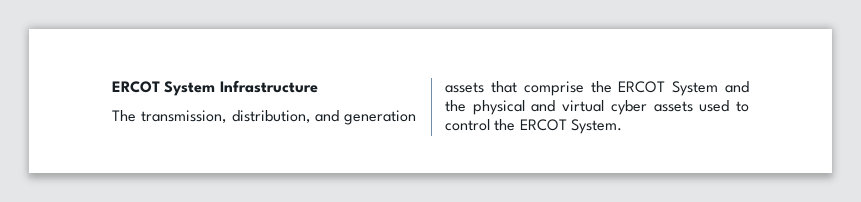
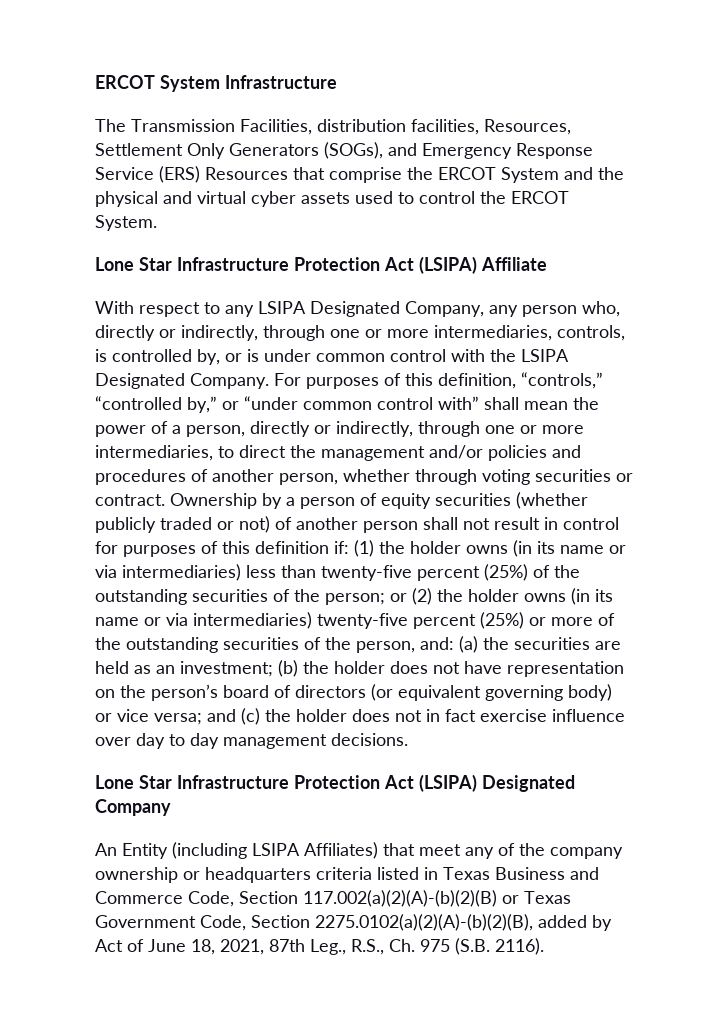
- The transmission, distribution, and generation assets that comprise the ERCOT System and the physical and virtual cyber assets used to control the ERCOT System.
+ The Transmission Facilities, distribution facilities, Resources, Settlement Only Generators (SOGs), and Emergency Response Service (ERS) Resources that comprise the ERCOT System and the physical and virtual cyber assets used to control the ERCOT System.
+ Lone Star Infrastructure Protection Act (LSIPA) Affiliate
+ With respect to any LSIPA Designated Company, any person who, directly or indirectly, through one or more intermediaries, controls, is controlled by, or is under common control with the LSIPA Designated Company. For purposes of this definition, “controls,” “controlled by,” or “under common control with” shall mean the power of a person, directly or indirectly, through one or more intermediaries, to direct the management and/or policies and procedures of another person, whether through voting securities or contract. Ownership by a person of equity securities (whether publicly traded or not) of another person shall not result in control for purposes of this definition if: (1) the holder owns (in its name or via intermediaries) less than twenty-five percent (25%) of the outstanding securities of the person; or (2) the holder owns (in its name or via intermediaries) twenty-five percent (25%) or more of the outstanding securities of the person, and: (a) the securities are held as an investment; (b) the holder does not have representation on the person’s board of directors (or equivalent governing body) or vice versa; and (c) the holder does not in fact exercise influence over day to day management decisions.
+ Lone Star Infrastructure Protection Act (LSIPA) Designated Company
+ An Entity (including LSIPA Affiliates) that meet any of the company ownership or headquarters criteria listed in Texas Business and Commerce Code, Section 117.002(a)(2)(A)-(b)(2)(B) or Texas Government Code, Section 2275.0102(a)(2)(A)-(b)(2)(B), added by Act of June 18, 2021, 87th Leg., R.S., Ch. 975 (S.B. 2116).

